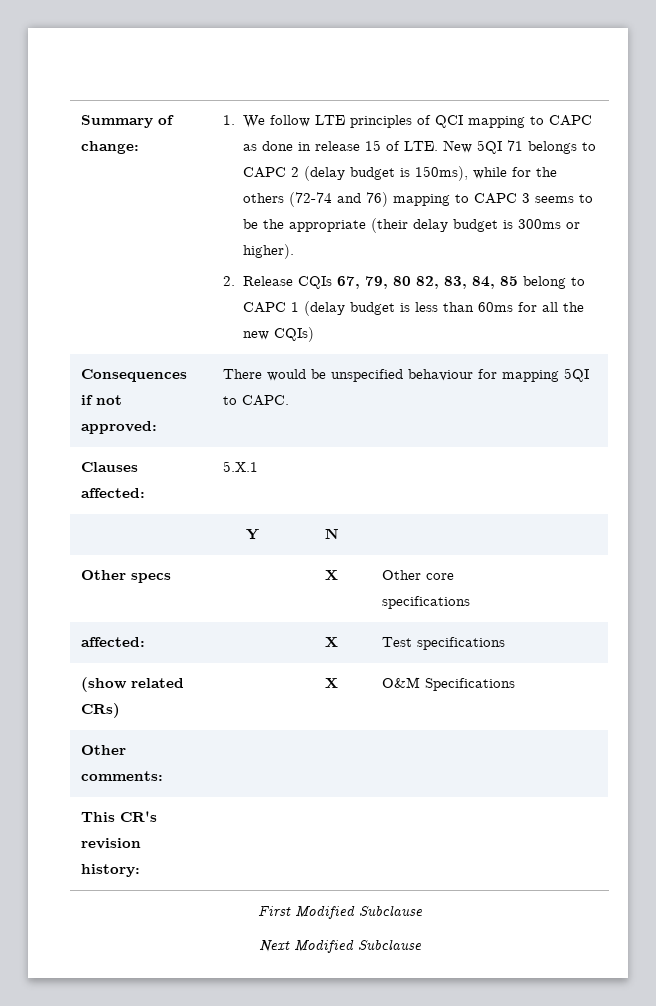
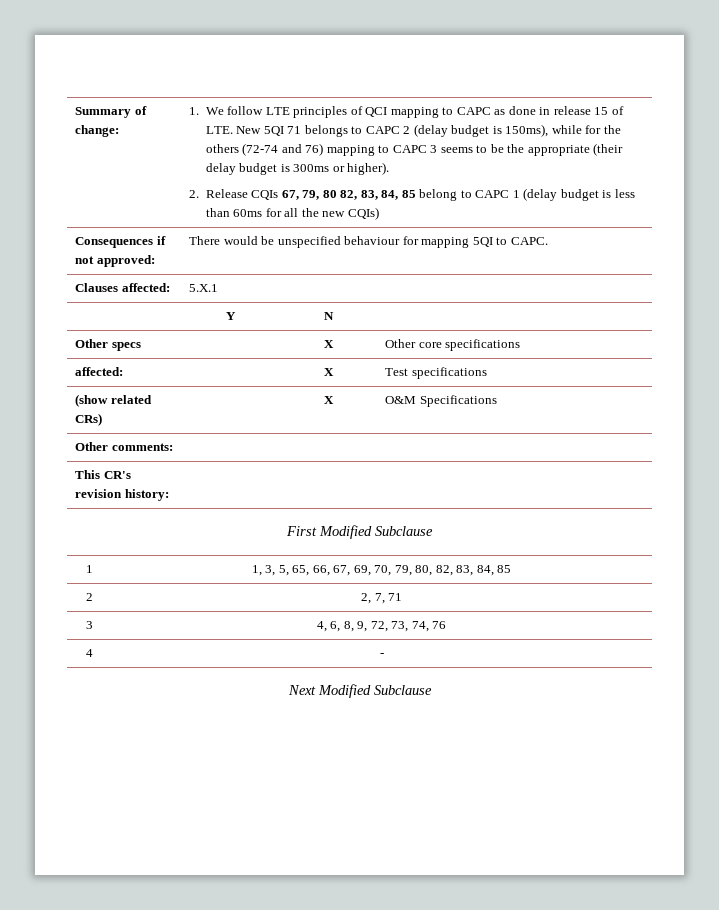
+ 1 | 1, 3, 5, 65, 66, 67, 69, 70, 79, 80, 82, 83, 84, 85
+ 2 | 2, 7, 71
+ 3 | 4, 6, 8, 9, 72, 73, 74, 76
+ 4 | -

